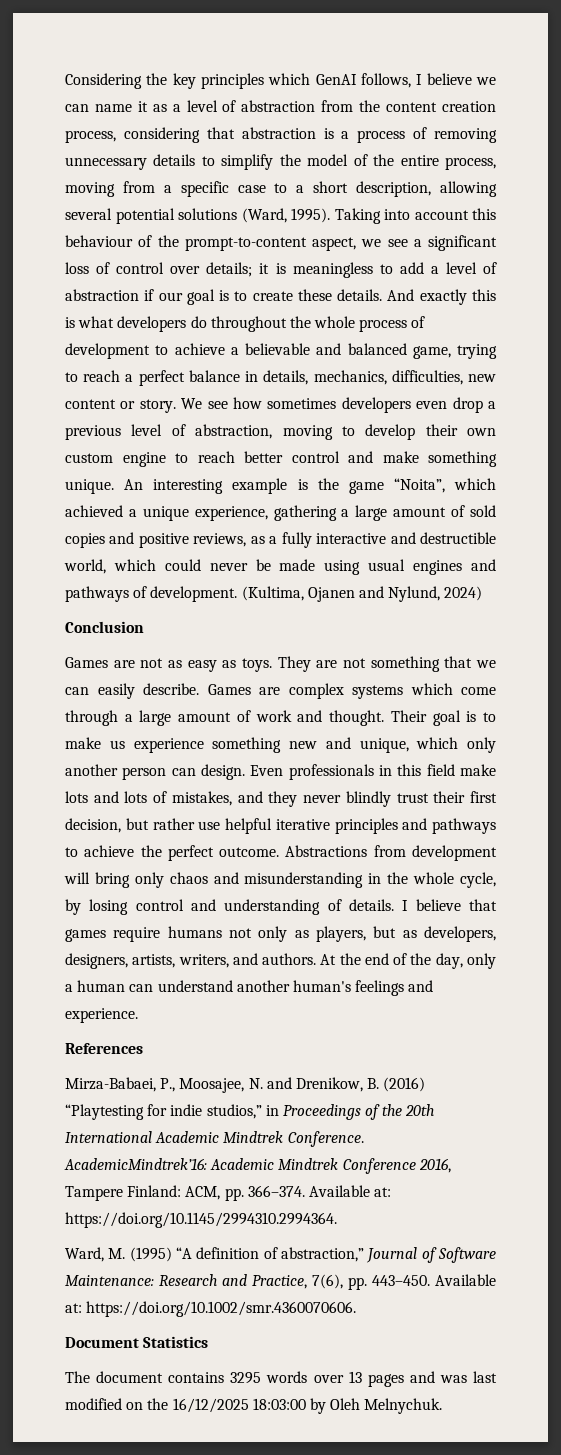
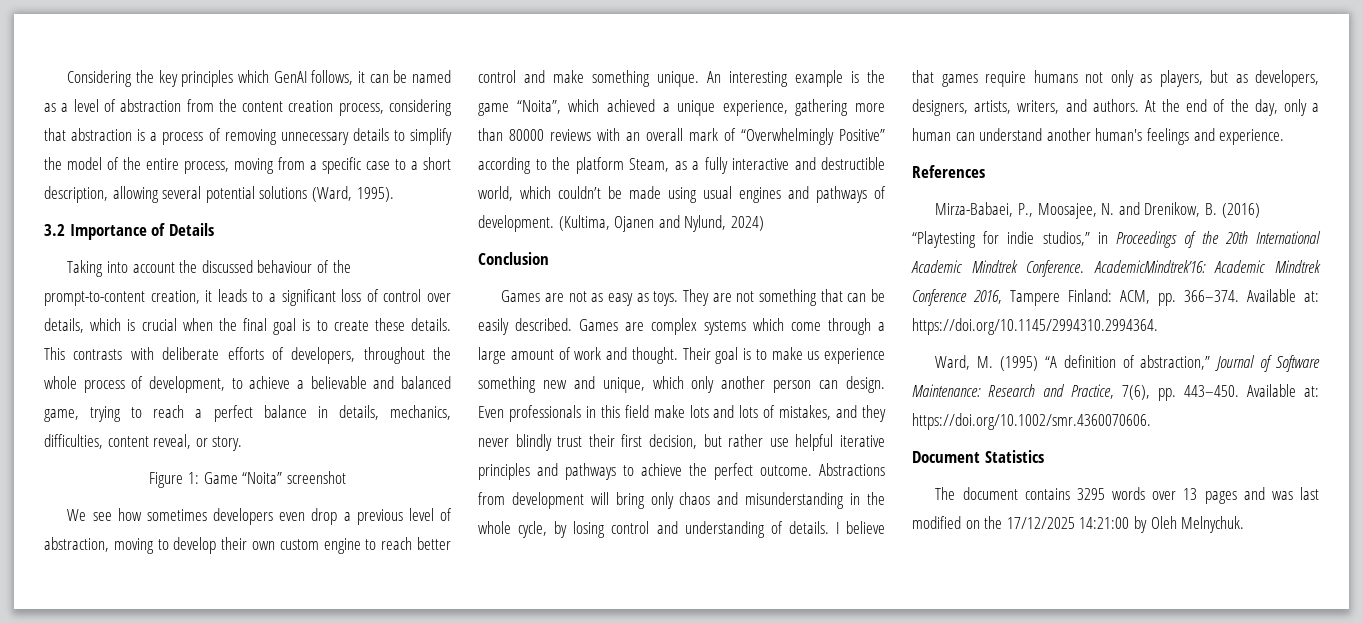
- Considering the key principles which GenAI follows, I believe we can name it as a level of abstraction from the content creation process, considering that abstraction is a process of removing unnecessary details to simplify the model of the entire process, moving from a specific case to a short description, allowing several potential solutions (Ward, 1995). Taking into account this behaviour of the prompt-to-content aspect, we see a significant loss of control over details; it is meaningless to add a level of abstraction if our goal is to create these details.
+ Considering the key principles which GenAI follows, it can be named as a level of abstraction from the content creation process, considering that abstraction is a process of removing unnecessary details to simplify the model of the entire process, moving from a specific case to a short description, allowing several potential solutions (Ward, 1995).
+ 3.2 Importance of Details
+ Taking into account the discussed behaviour of the prompt-to-content creation, it leads to a significant loss of control over details, which is crucial when the final goal is to create these details.
- And exactly this is what developers do throughout the whole process of development to achieve a believable and balanced game, trying to reach a perfect balance in details, mechanics, difficulties, new content or story. We see how sometimes developers even drop a previous level of abstraction, moving to develop their own custom engine to reach better control and make something unique.
+ This contrasts with deliberate efforts of developers, throughout the whole process of development, to achieve a believable and balanced game, trying to reach a perfect balance in details, mechanics, difficulties, content reveal, or story.
+ Figure 1: Game “Noita” screenshot
+ We see how sometimes developers even drop a previous level of abstraction, moving to develop their own custom engine to reach better control and make something unique.
- An interesting example is the game “Noita”, which achieved a unique experience, gathering a large amount of sold copies and positive reviews, as a fully interactive and destructible world, which could never be made using usual engines and pathways of development.
+ An interesting example is the game “Noita”, which achieved a unique experience, gathering more than 80000 reviews with an overall mark of “Overwhelmingly Positive” according to the platform Steam, as a fully interactive and destructible world, which couldn’t be made using usual engines and pathways of development.
- They are not something that we can easily describe.
+ They are not something that can be easily described.
- The document contains 3295 words over 13 pages and was last modified on the 16/12/2025 18:03:00 by Oleh Melnychuk.
+ The document contains 3295 words over 13 pages and was last modified on the 17/12/2025 14:21:00 by Oleh Melnychuk.

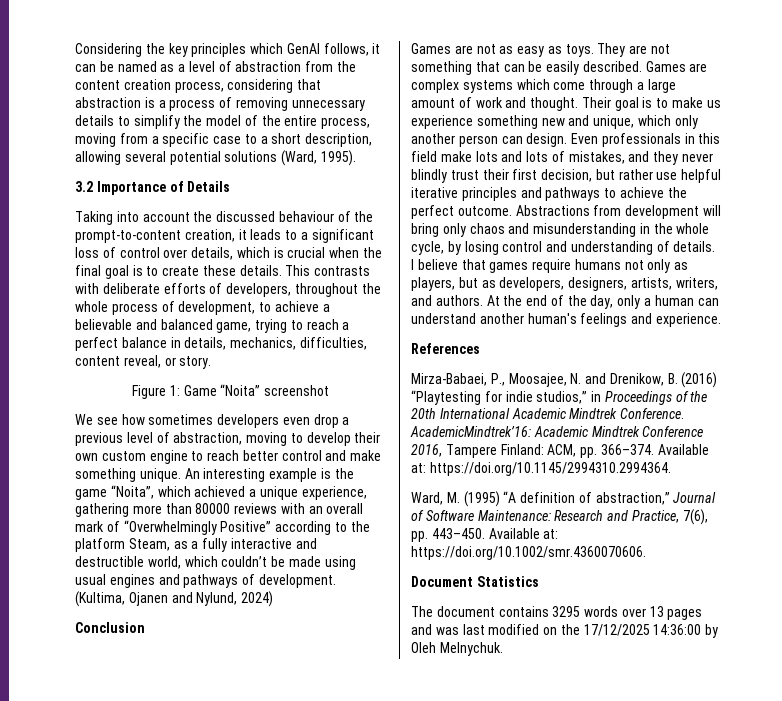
- The document contains 3295 words over 13 pages and was last modified on the 17/12/2025 14:21:00 by Oleh Melnychuk.
+ The document contains 3295 words over 13 pages and was last modified on the 17/12/2025 14:36:00 by Oleh Melnychuk.

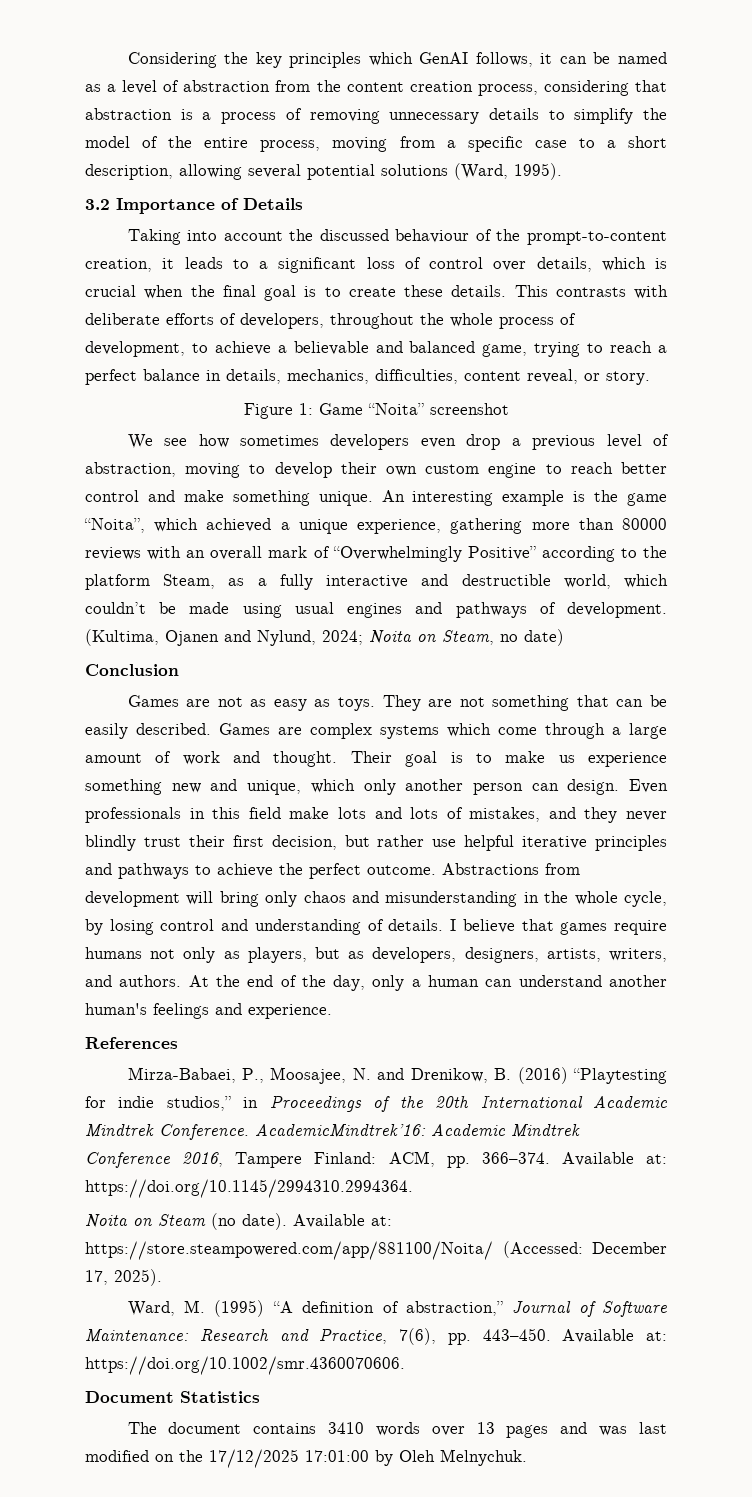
- (Kultima, Ojanen and Nylund, 2024)
+ (Kultima, Ojanen and Nylund, 2024; Noita on Steam, no date)
+ Noita on Steam (no date). Available at: https://store.steampowered.com/app/881100/Noita/ (Accessed: December 17, 2025).
- The document contains 3295 words over 13 pages and was last modified on the 17/12/2025 14:36:00 by Oleh Melnychuk.
+ The document contains 3410 words over 13 pages and was last modified on the 17/12/2025 17:01:00 by Oleh Melnychuk.

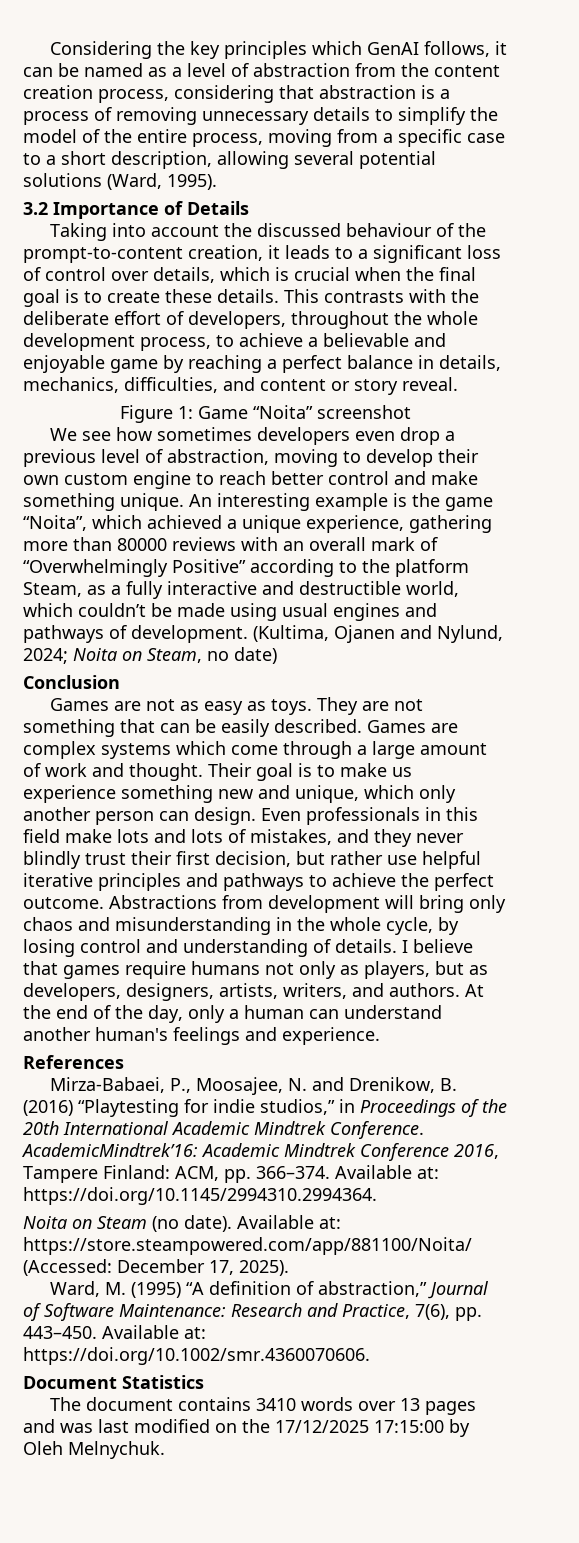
- This contrasts with deliberate efforts of developers, throughout the whole process of development, to achieve a believable and balanced game, trying to reach a perfect balance in details, mechanics, difficulties, content reveal, or story.
+ This contrasts with the deliberate effort of developers, throughout the whole development process, to achieve a believable and enjoyable game by reaching a perfect balance in details, mechanics, difficulties, and content or story reveal.
- The document contains 3410 words over 13 pages and was last modified on the 17/12/2025 17:01:00 by Oleh Melnychuk.
+ The document contains 3410 words over 13 pages and was last modified on the 17/12/2025 17:15:00 by Oleh Melnychuk.

